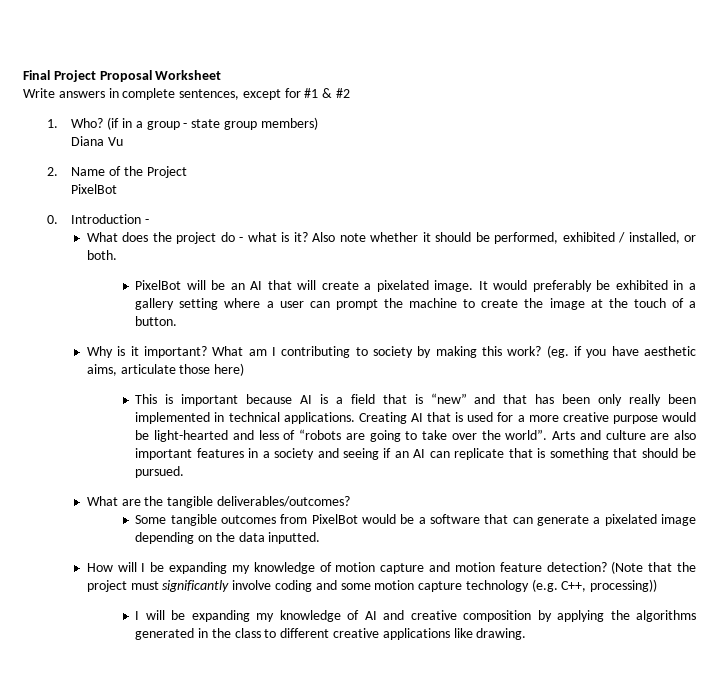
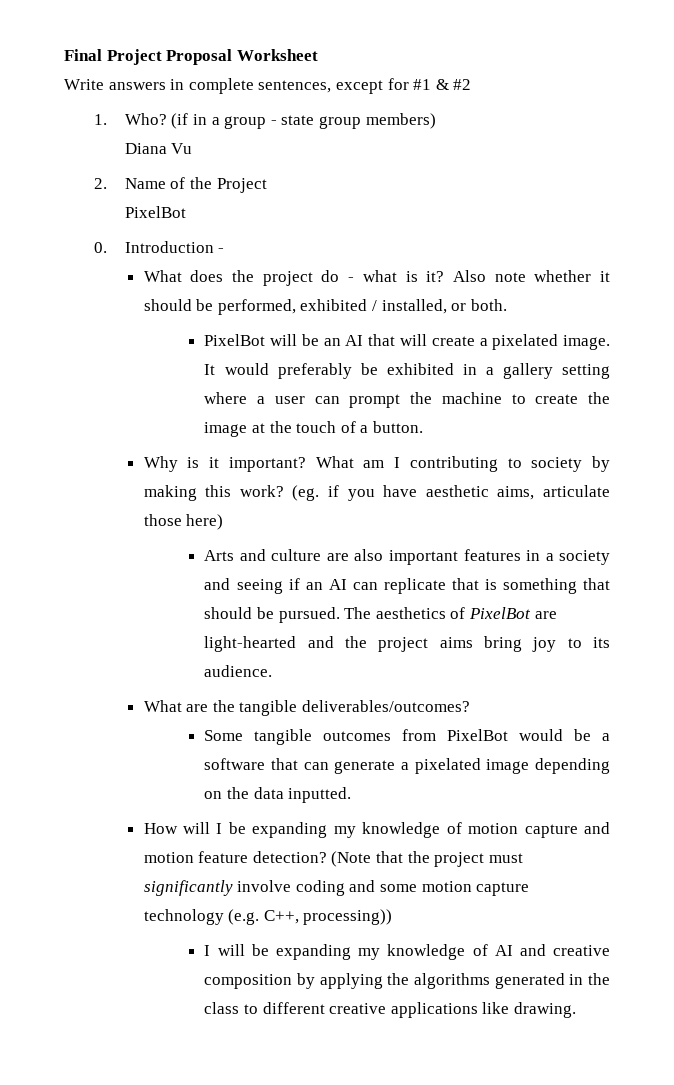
- This is important because AI is a field that is “new” and that has been only really been implemented in technical applications. Creating AI that is used for a more creative purpose would be light-hearted and less of “robots are going to take over the world”.
+ The aesthetics of PixelBot are light-hearted and the project aims bring joy to its audience.

